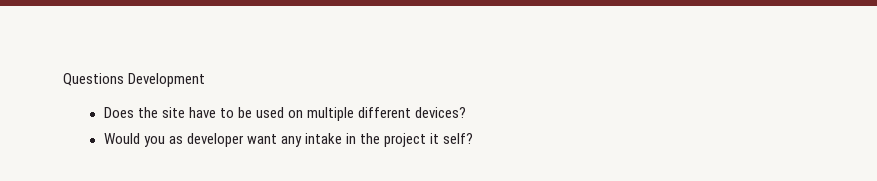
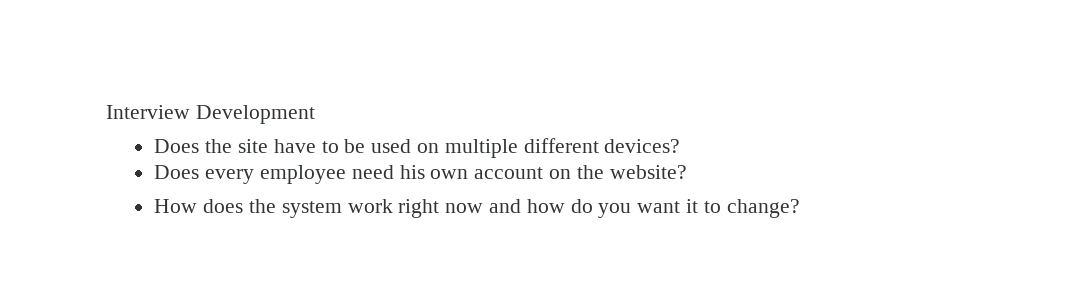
- Questions Development
+ Interview Development
- Would you as developer want any intake in the project it self?
+ Does every employee need his own account on the website?
+ How does the system work right now and how do you want it to change?

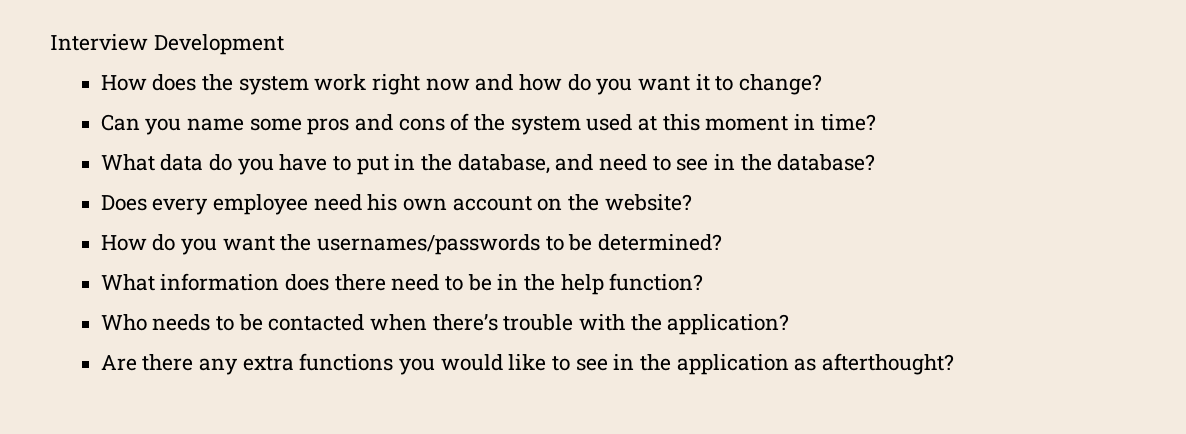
- Does the site have to be used on multiple different devices?
- Does every employee need his own account on the website?
+ Can you name some pros and cons of the system used at this moment in time?
+ What data do you have to put in the database, and need to see in the database?
+ Does every employee need his own account on the website?
+ How do you want the usernames/passwords to be determined?
+ What information does there need to be in the help function?
+ Who needs to be contacted when there’s trouble with the application?
+ Are there any extra functions you would like to see in the application as afterthought?

